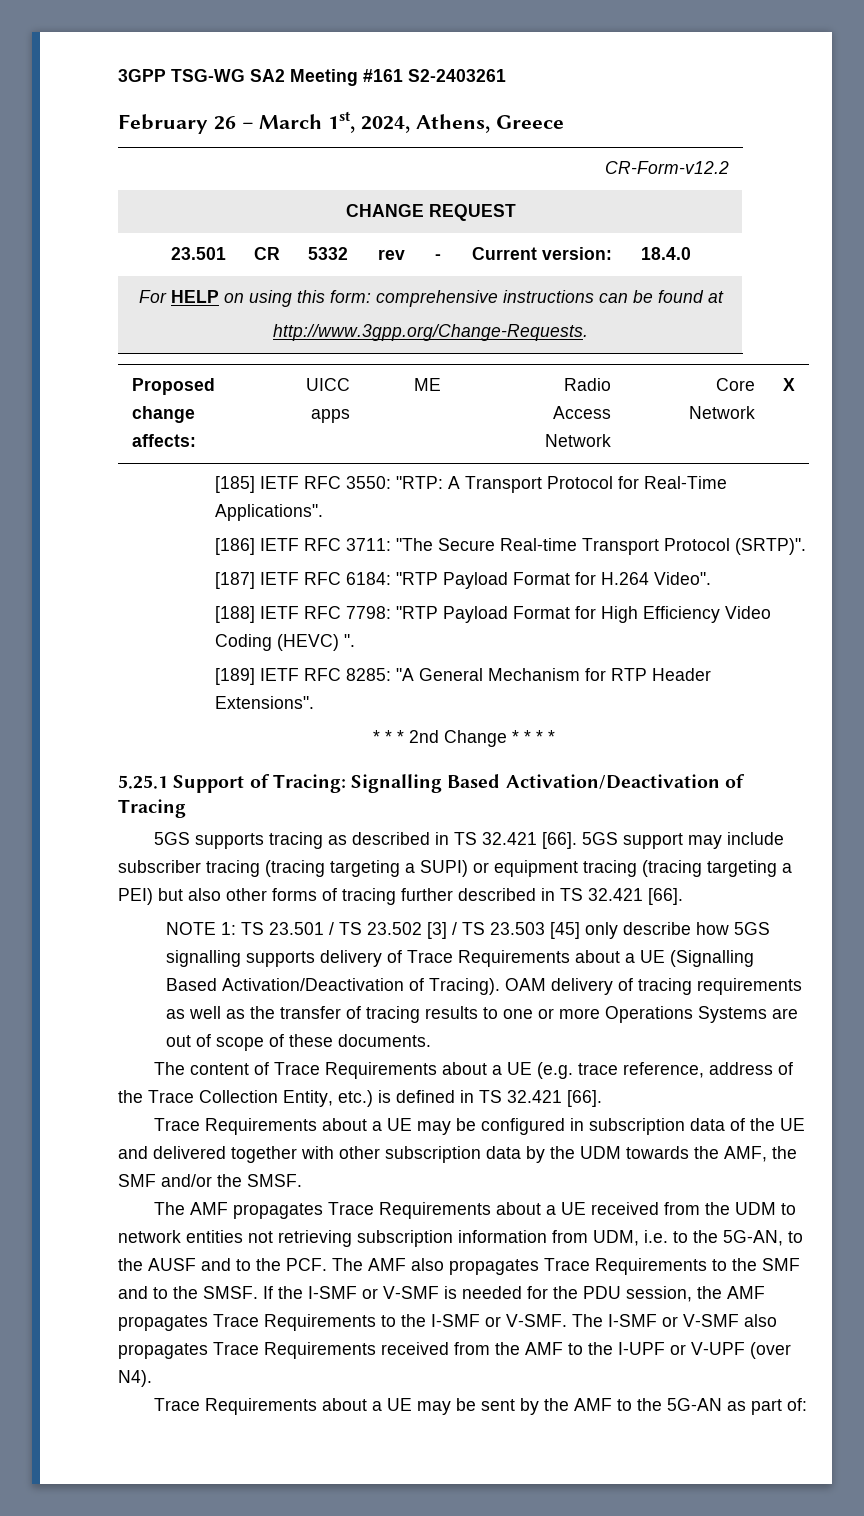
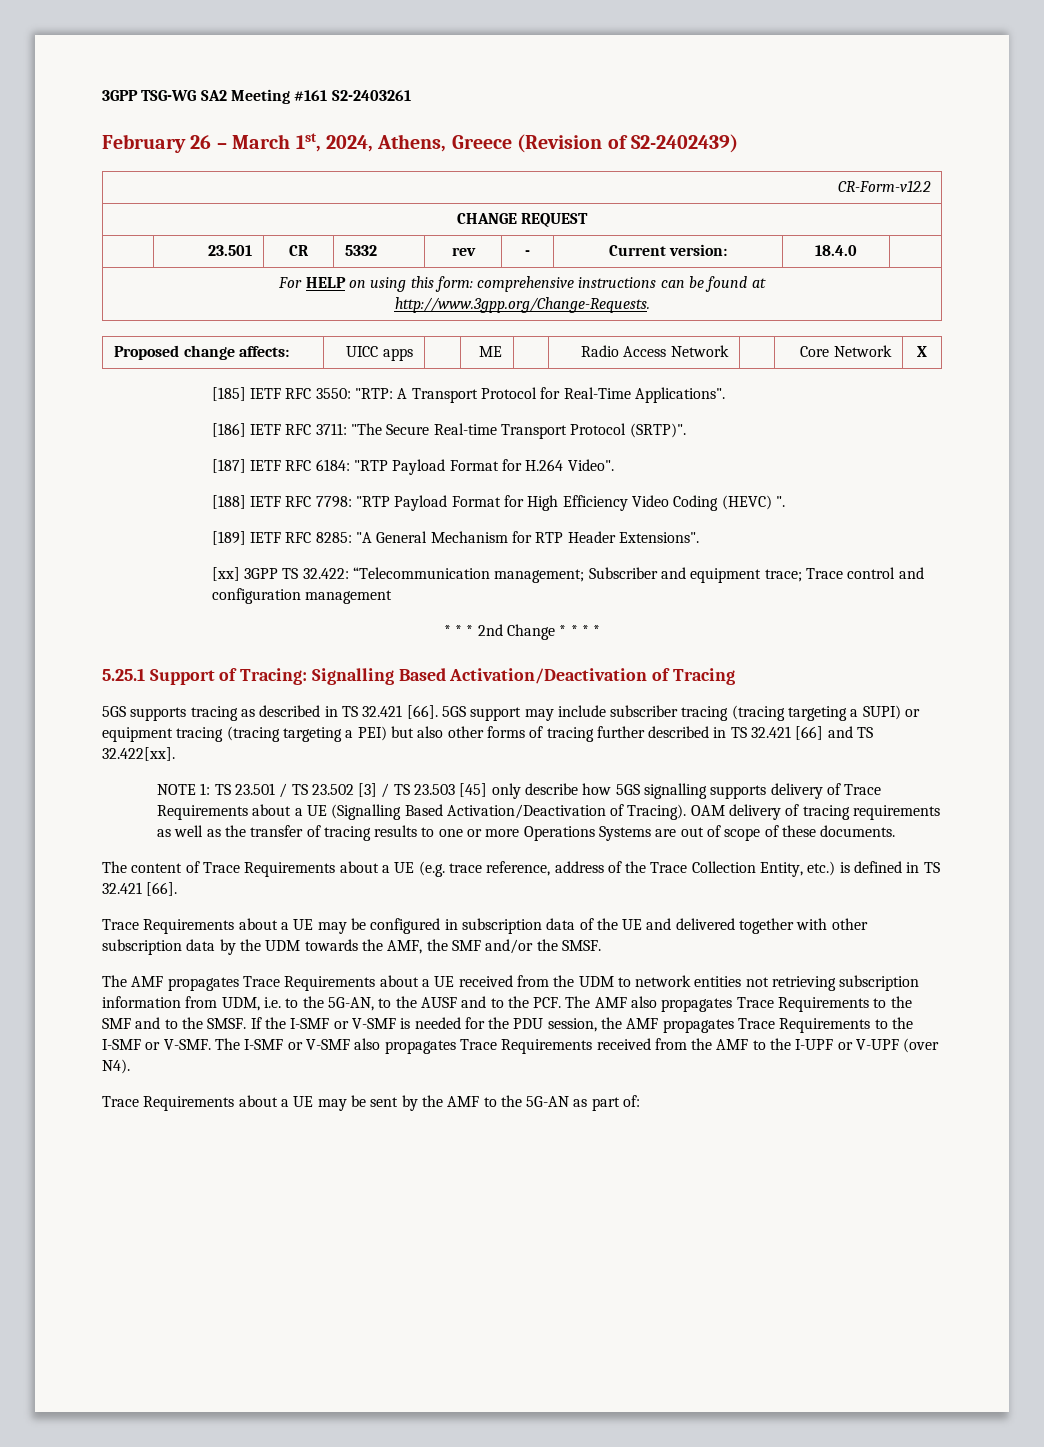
- February 26 – March 1st, 2024, Athens, Greece
+ February 26 – March 1st, 2024, Athens, Greece (Revision of S2-2402439)
+ [xx] 3GPP TS 32.422: “Telecommunication management; Subscriber and equipment trace; Trace control and configuration management
- 5GS support may include subscriber tracing (tracing targeting a SUPI) or equipment tracing (tracing targeting a PEI) but also other forms of tracing further described in TS 32.421 [66].
+ 5GS support may include subscriber tracing (tracing targeting a SUPI) or equipment tracing (tracing targeting a PEI) but also other forms of tracing further described in TS 32.421 [66] and TS 32.422[xx].

